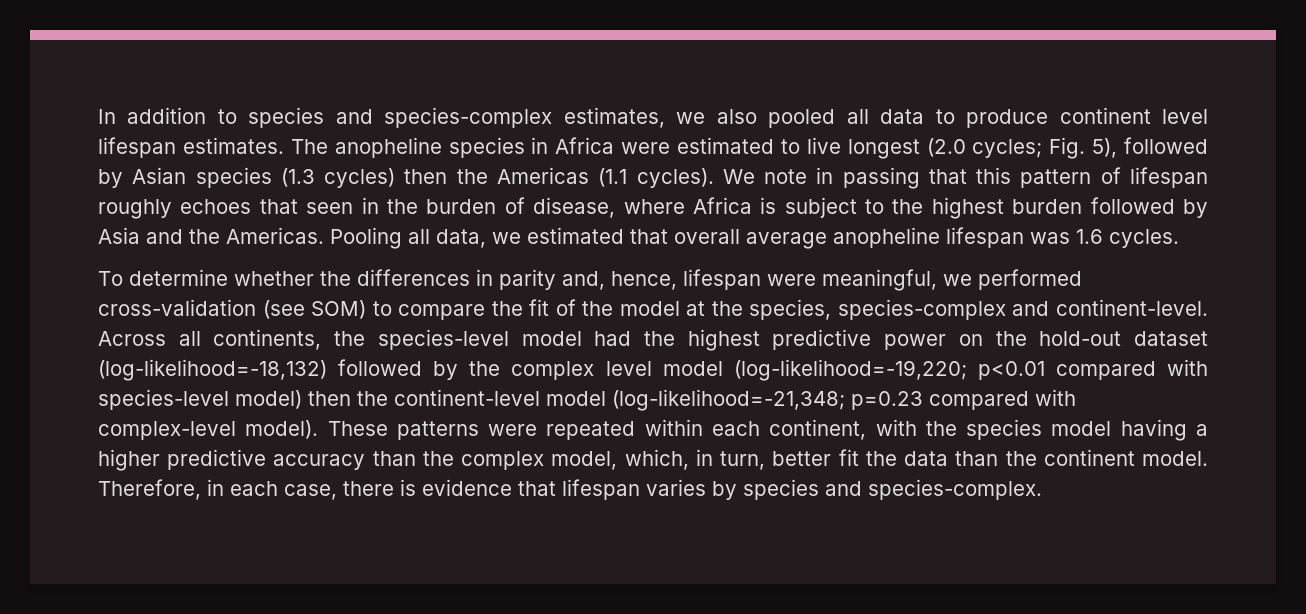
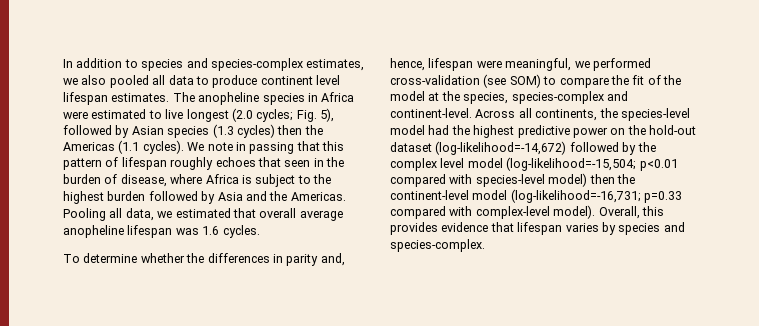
- Across all continents, the species-level model had the highest predictive power on the hold-out dataset (log-likelihood=-18,132) followed by the complex level model (log-likelihood=-19,220; p<0.01 compared with species-level model) then the continent-level model (log-likelihood=-21,348; p=0.23 compared with complex-level model).
+ Across all continents, the species-level model had the highest predictive power on the hold-out dataset (log-likelihood=-14,672) followed by the complex level model (log-likelihood=-15,504; p<0.01 compared with species-level model) then the continent-level model (log-likelihood=-16,731; p=0.33 compared with complex-level model).
- These patterns were repeated within each continent, with the species model having a higher predictive accuracy than the complex model, which, in turn, better fit the data than the continent model. Therefore, in each case, there is evidence that lifespan varies by species and species-complex.
+ Overall, this provides evidence that lifespan varies by species and species-complex.

